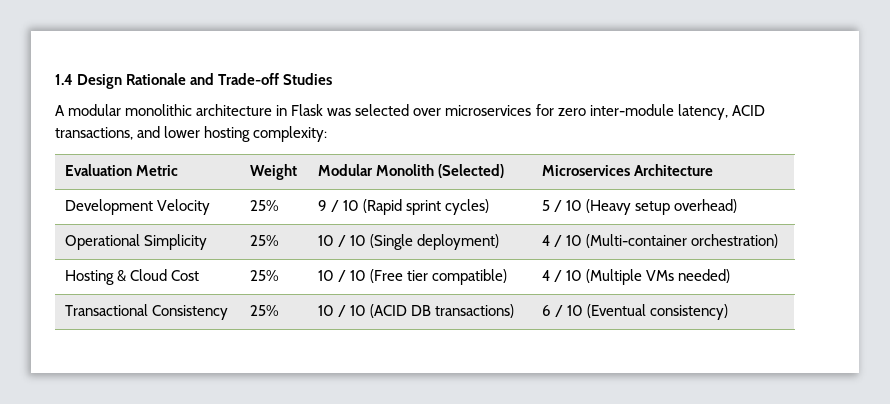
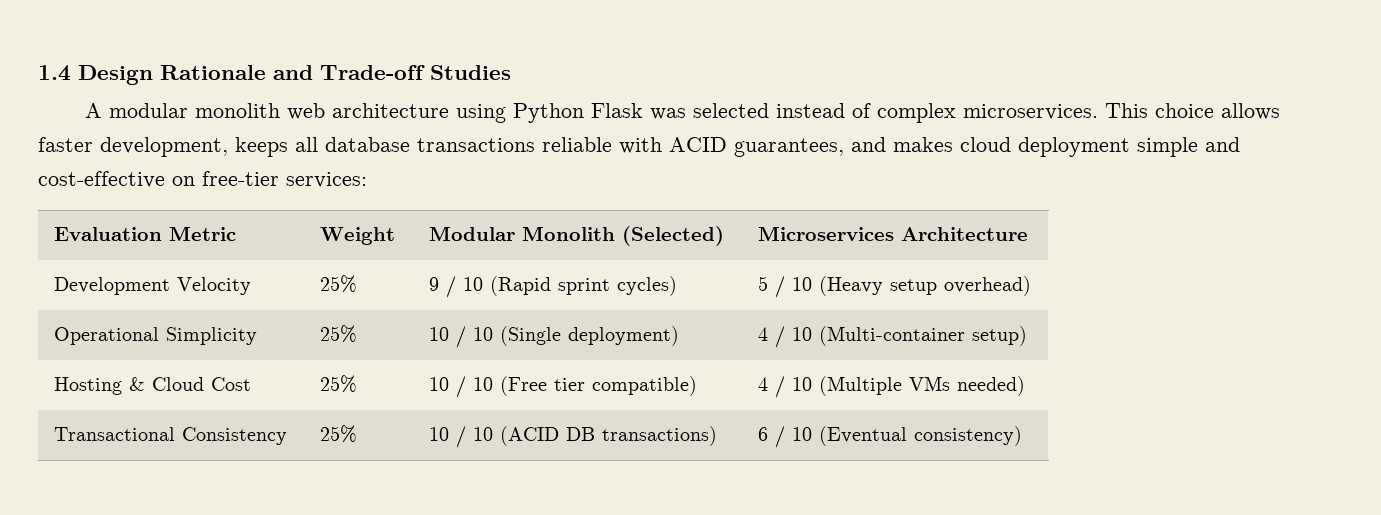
- A modular monolithic architecture in Flask was selected over microservices for zero inter-module latency, ACID transactions, and lower hosting complexity:
+ A modular monolith web architecture using Python Flask was selected instead of complex microservices. This choice allows faster development, keeps all database transactions reliable with ACID guarantees, and makes cloud deployment simple and cost-effective on free-tier services:
- Operational Simplicity | 25% | 10 / 10 (Single deployment) | 4 / 10 (Multi-container orchestration)
+ Operational Simplicity | 25% | 10 / 10 (Single deployment) | 4 / 10 (Multi-container setup)

